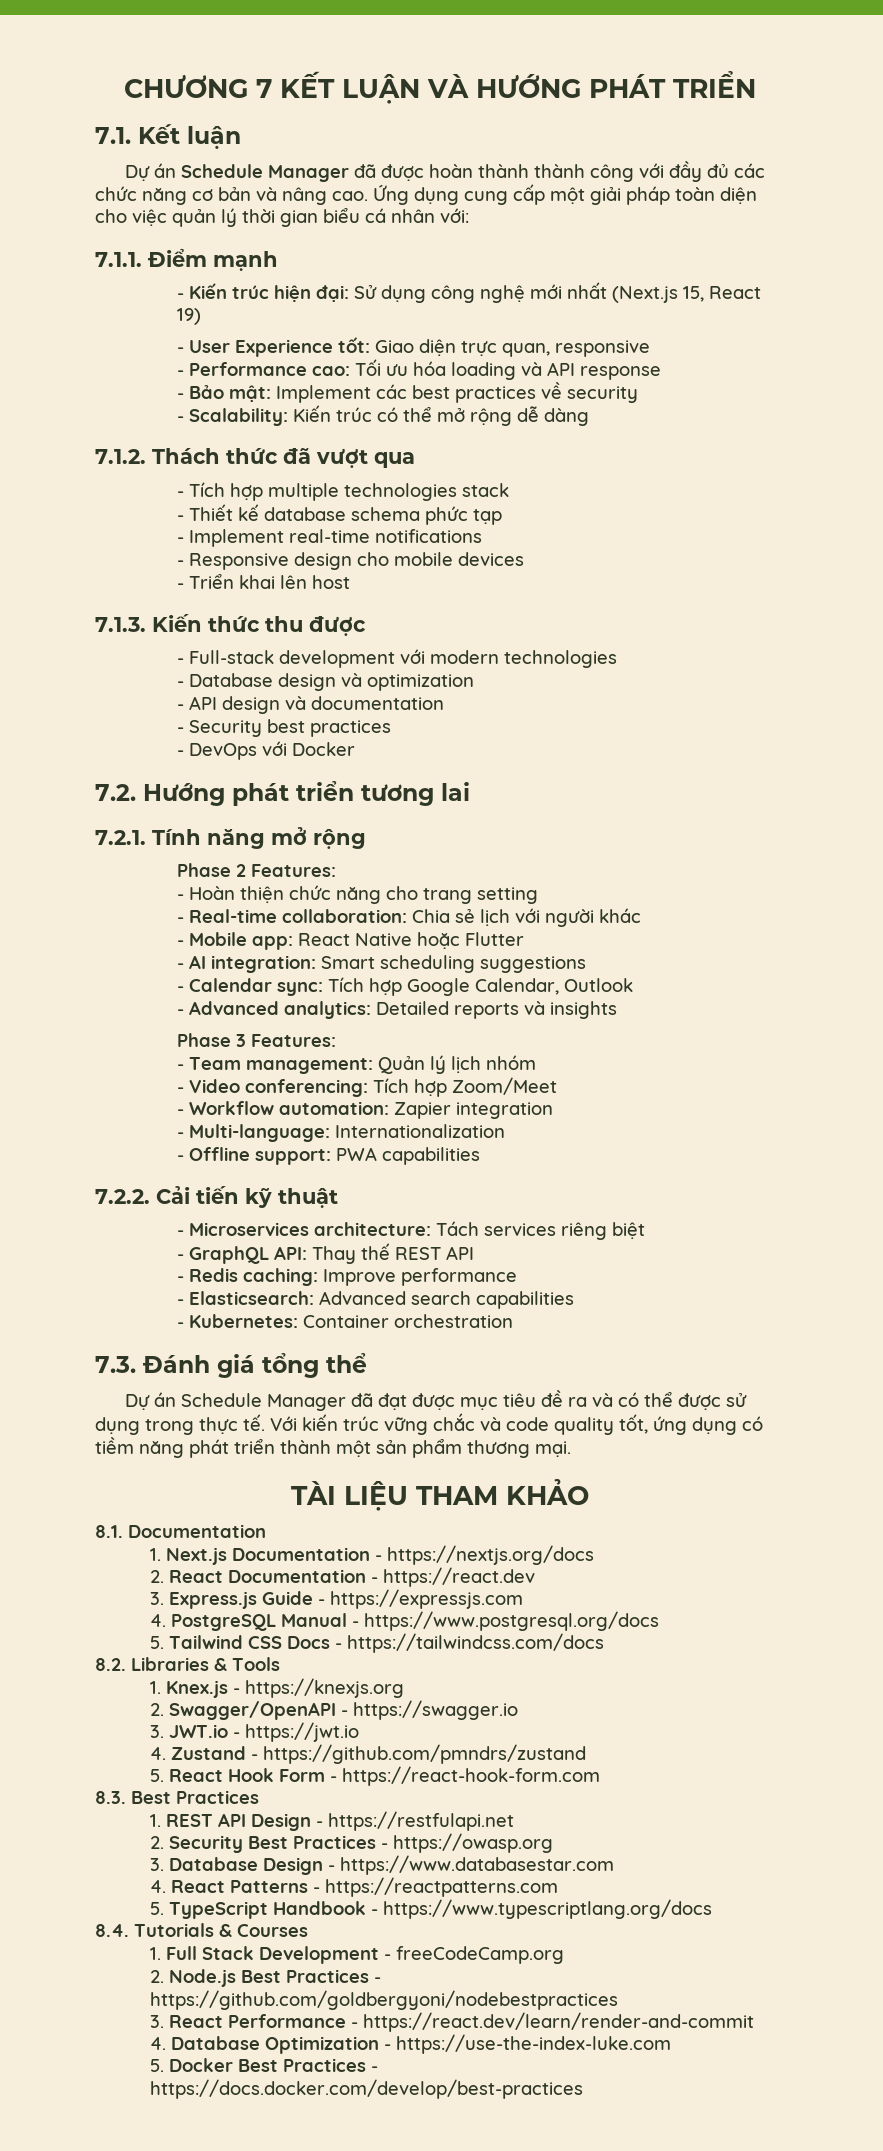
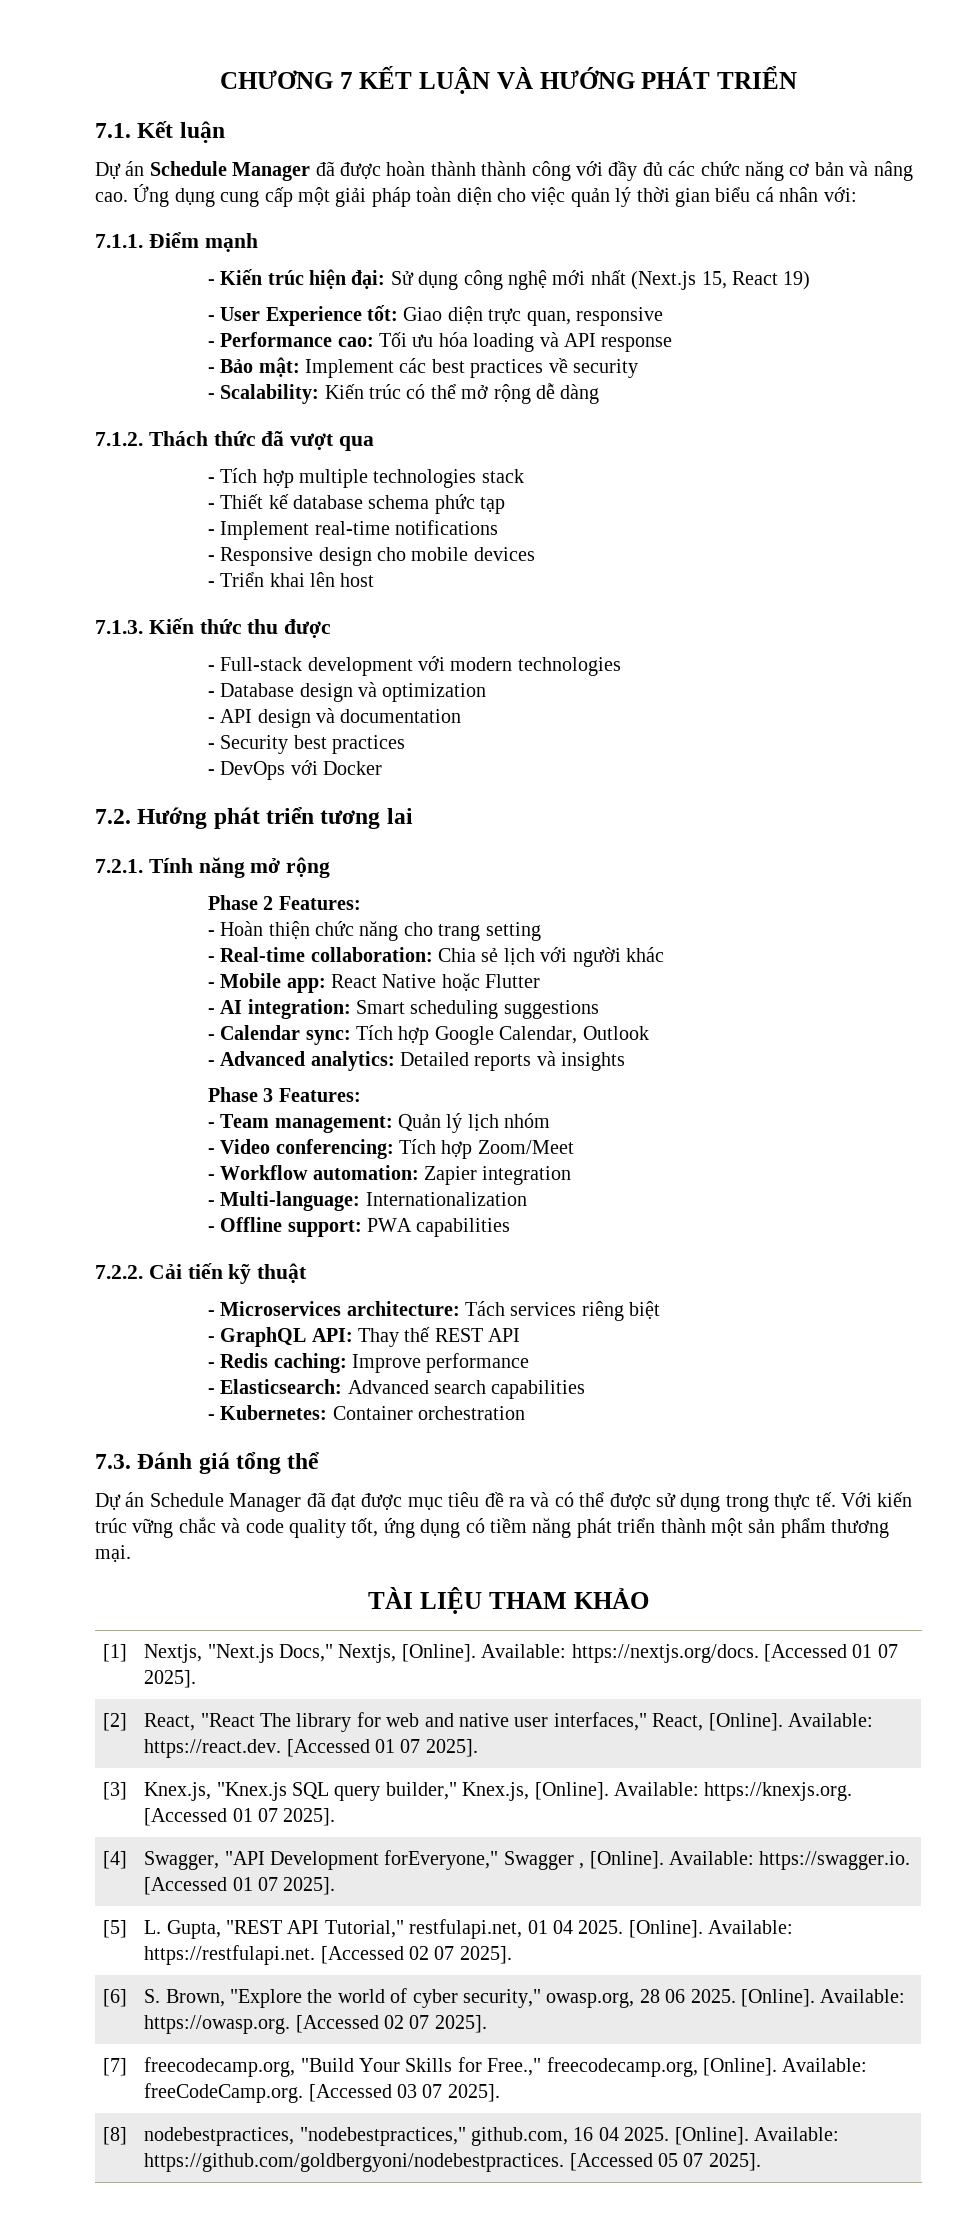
- 8.1. Documentation
- 1. Next.js Documentation - https://nextjs.org/docs
- 2. React Documentation - https://react.dev
- 3. Express.js Guide - https://expressjs.com
- 4. PostgreSQL Manual - https://www.postgresql.org/docs
- 5. Tailwind CSS Docs - https://tailwindcss.com/docs
- 8.2. Libraries & Tools
- 1. Knex.js - https://knexjs.org
- 2. Swagger/OpenAPI - https://swagger.io
- 3. JWT.io - https://jwt.io
- 4. Zustand - https://github.com/pmndrs/zustand
- 5. React Hook Form - https://react-hook-form.com
- 8.3. Best Practices
- 1. REST API Design - https://restfulapi.net
- 2. Security Best Practices - https://owasp.org
- 3. Database Design - https://www.databasestar.com
- 4. React Patterns - https://reactpatterns.com
- 5. TypeScript Handbook - https://www.typescriptlang.org/docs
- 8.4. Tutorials & Courses
- 1. Full Stack Development - freeCodeCamp.org
- 2. Node.js Best Practices - https://github.com/goldbergyoni/nodebestpractices
- 3. React Performance - https://react.dev/learn/render-and-commit
- 4. Database Optimization - https://use-the-index-luke.com
- 5. Docker Best Practices - https://docs.docker.com/develop/best-practices
+ [1] | Nextjs, "Next.js Docs," Nextjs, [Online]. Available: https://nextjs.org/docs. [Accessed 01 07 2025].
+ [2] | React, "React The library for web and native user interfaces," React, [Online]. Available: https://react.dev. [Accessed 01 07 2025].
+ [3] | Knex.js, "Knex.js SQL query builder," Knex.js, [Online]. Available: https://knexjs.org. [Accessed 01 07 2025].
+ [4] | Swagger, "API Development forEveryone," Swagger , [Online]. Available: https://swagger.io. [Accessed 01 07 2025].
+ [5] | L. Gupta, "REST API Tutorial," restfulapi.net, 01 04 2025. [Online]. Available: https://restfulapi.net. [Accessed 02 07 2025].
+ [6] | S. Brown, "Explore the world of cyber security," owasp.org, 28 06 2025. [Online]. Available: https://owasp.org. [Accessed 02 07 2025].
+ [7] | freecodecamp.org, "Build Your Skills for Free.," freecodecamp.org, [Online]. Available: freeCodeCamp.org. [Accessed 03 07 2025].
+ [8] | nodebestpractices, "nodebestpractices," github.com, 16 04 2025. [Online]. Available: https://github.com/goldbergyoni/nodebestpractices. [Accessed 05 07 2025].

